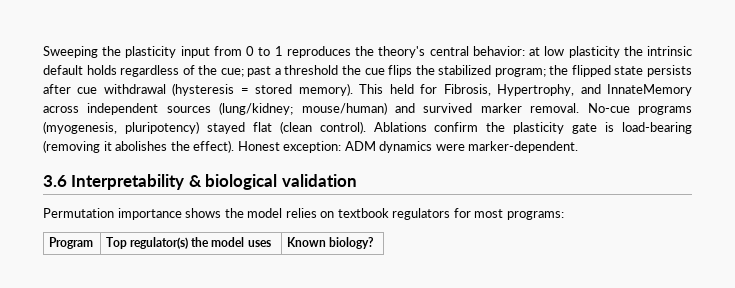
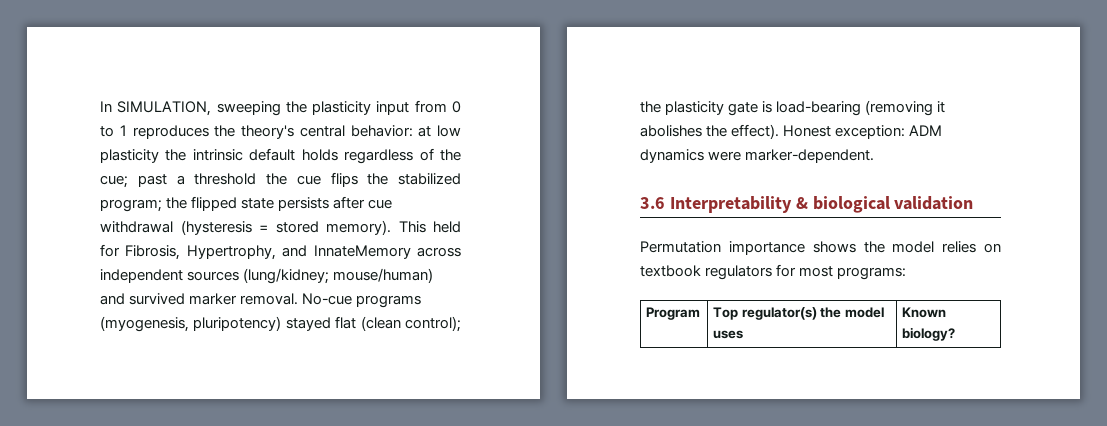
- Sweeping the plasticity input from 0 to 1 reproduces the theory's central behavior: at low plasticity the intrinsic default holds regardless of the cue; past a threshold the cue flips the stabilized program; the flipped state persists after cue withdrawal (hysteresis = stored memory).
+ In SIMULATION, sweeping the plasticity input from 0 to 1 reproduces the theory's central behavior: at low plasticity the intrinsic default holds regardless of the cue; past a threshold the cue flips the stabilized program; the flipped state persists after cue withdrawal (hysteresis = stored memory).
- No-cue programs (myogenesis, pluripotency) stayed flat (clean control). Ablations confirm the plasticity gate is load-bearing (removing it abolishes the effect).
+ No-cue programs (myogenesis, pluripotency) stayed flat (clean control); the plasticity gate is load-bearing (removing it abolishes the effect).

